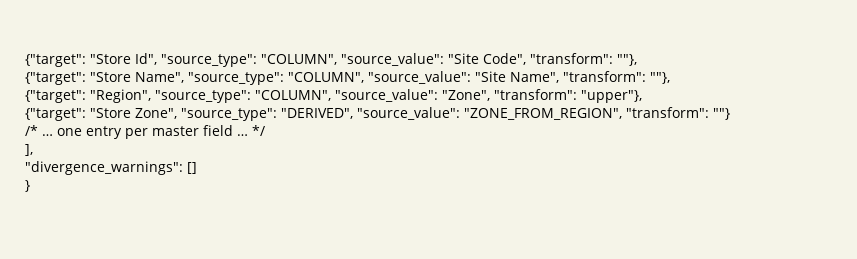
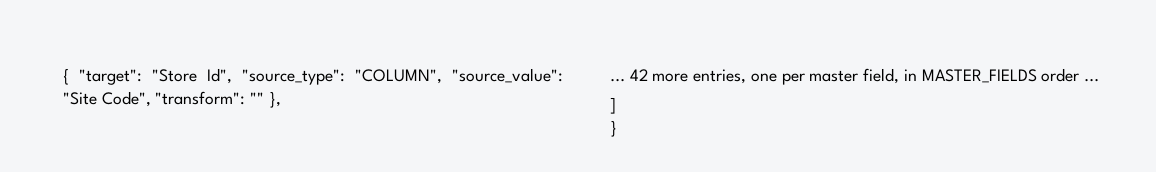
- {"target": "Store Id", "source_type": "COLUMN", "source_value": "Site Code", "transform": ""},
- {"target": "Store Name", "source_type": "COLUMN", "source_value": "Site Name", "transform": ""},
- {"target": "Region", "source_type": "COLUMN", "source_value": "Zone", "transform": "upper"},
- {"target": "Store Zone", "source_type": "DERIVED", "source_value": "ZONE_FROM_REGION", "transform": ""}
- /* … one entry per master field … */
- ],
- "divergence_warnings": []
+ { "target": "Store Id", "source_type": "COLUMN", "source_value": "Site Code", "transform": "" },
+ ... 42 more entries, one per master field, in MASTER_FIELDS order ...
+ ]

